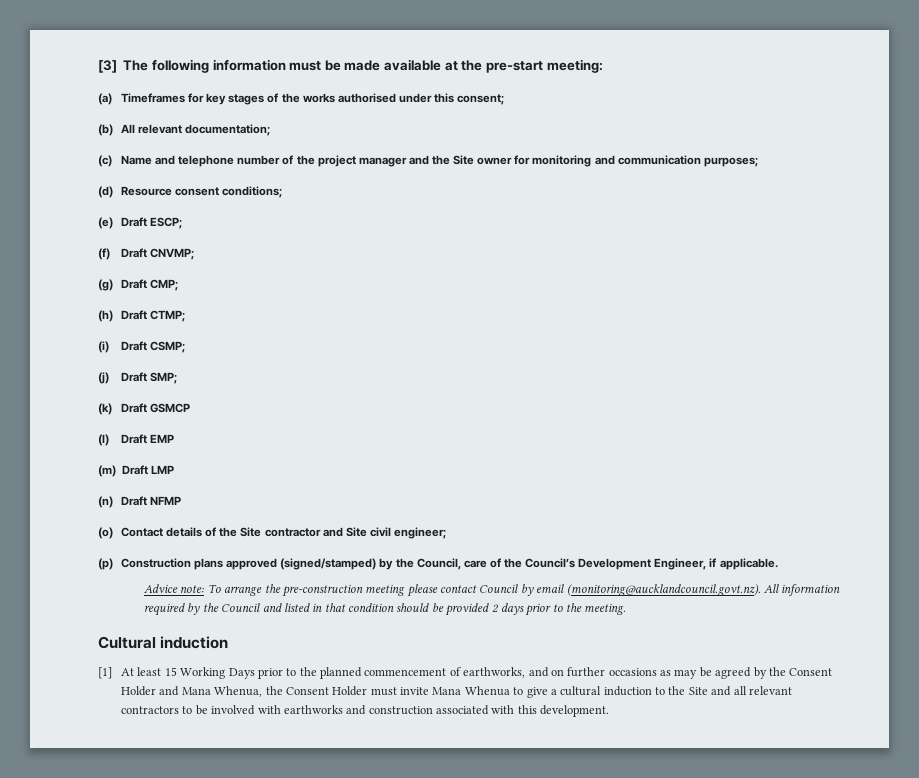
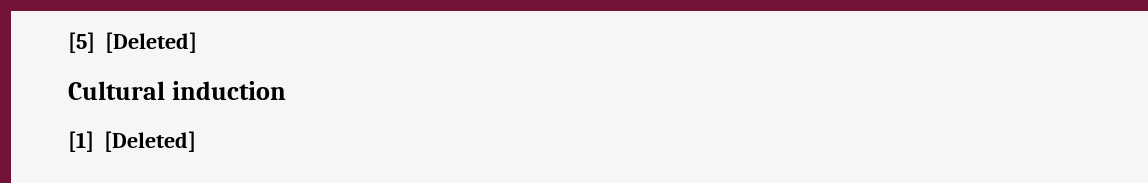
- [3] The following information must be made available at the pre-start meeting:
- (a) Timeframes for key stages of the works authorised under this consent;
- (b) All relevant documentation;
- (c) Name and telephone number of the project manager and the Site owner for monitoring and communication purposes;
- (d) Resource consent conditions;
- (e) Draft ESCP;
- (f) Draft CNVMP;
- (g) Draft CMP;
- (h) Draft CTMP;
- (i) Draft CSMP;
- (j) Draft SMP;
- (k) Draft GSMCP
- (l) Draft EMP
- (m) Draft LMP
- (n) Draft NFMP
- (o) Contact details of the Site contractor and Site civil engineer;
- (p) Construction plans approved (signed/stamped) by the Council, care of the Council’s Development Engineer, if applicable.
- Advice note: To arrange the pre-construction meeting please contact Council by email (monitoring@aucklandcouncil.govt.nz). All information required by the Council and listed in that condition should be provided 2 days prior to the meeting.
+ [5] [Deleted]
  Cultural induction
- [1] At least 15 Working Days prior to the planned commencement of earthworks, and on further occasions as may be agreed by the Consent Holder and Mana Whenua, the Consent Holder must invite Mana Whenua to give a cultural induction to the Site and all relevant contractors to be involved with earthworks and construction associated with this development.
+ [1] [Deleted]

